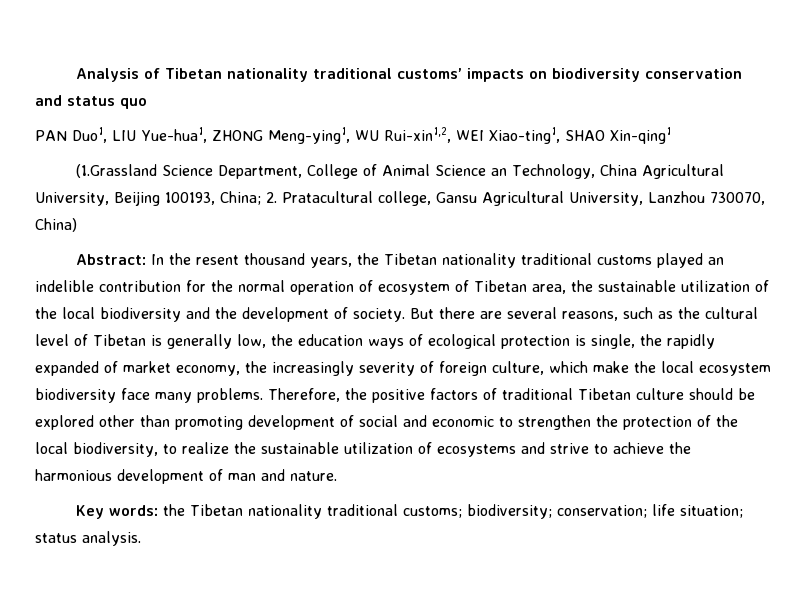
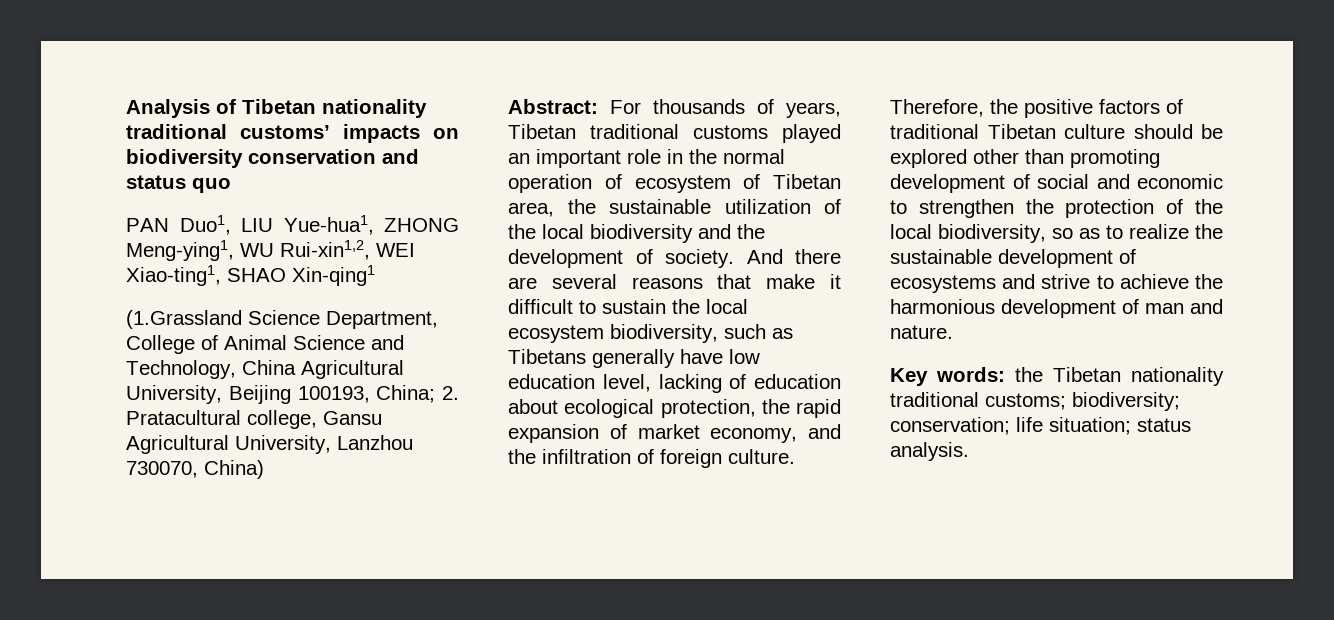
- (1.Grassland Science Department, College of Animal Science an Technology, China Agricultural University, Beijing 100193, China; 2. Pratacultural college, Gansu Agricultural University, Lanzhou 730070, China)
+ (1.Grassland Science Department, College of Animal Science and Technology, China Agricultural University, Beijing 100193, China; 2. Pratacultural college, Gansu Agricultural University, Lanzhou 730070, China)
- Abstract: In the resent thousand years, the Tibetan nationality traditional customs played an indelible contribution for the normal operation of ecosystem of Tibetan area, the sustainable utilization of the local biodiversity and the development of society.
+ Abstract: For thousands of years, Tibetan traditional customs played an important role in the normal operation of ecosystem of Tibetan area, the sustainable utilization of the local biodiversity and the development of society.
- But there are several reasons, such as the cultural level of Tibetan is generally low, the education ways of ecological protection is single, the rapidly expanded of market economy, the increasingly severity of foreign culture, which make the local ecosystem biodiversity face many problems.
+ And there are several reasons that make it difficult to sustain the local ecosystem biodiversity, such as Tibetans generally have low education level, lacking of education about ecological protection, the rapid expansion of market economy, and the infiltration of foreign culture.
- Therefore, the positive factors of traditional Tibetan culture should be explored other than promoting development of social and economic to strengthen the protection of the local biodiversity, to realize the sustainable utilization of ecosystems and strive to achieve the harmonious development of man and nature.
+ Therefore, the positive factors of traditional Tibetan culture should be explored other than promoting development of social and economic to strengthen the protection of the local biodiversity, so as to realize the sustainable development of ecosystems and strive to achieve the harmonious development of man and nature.

